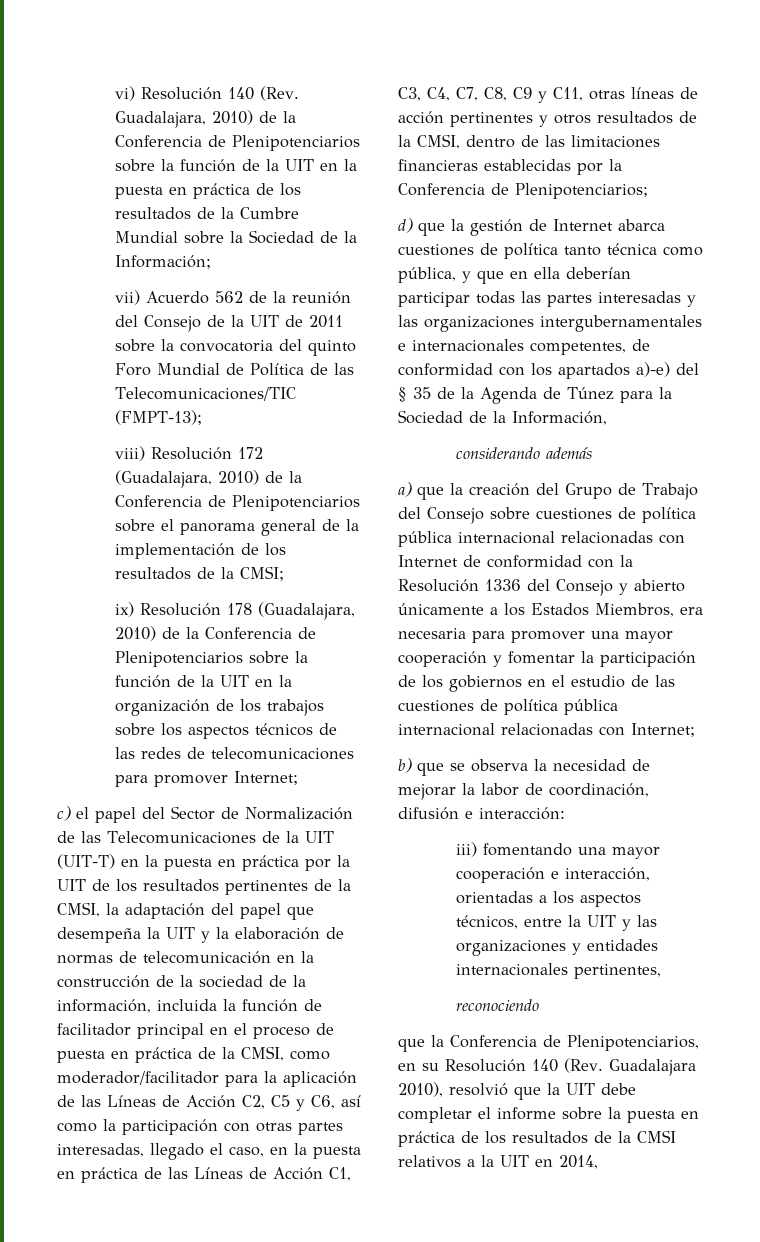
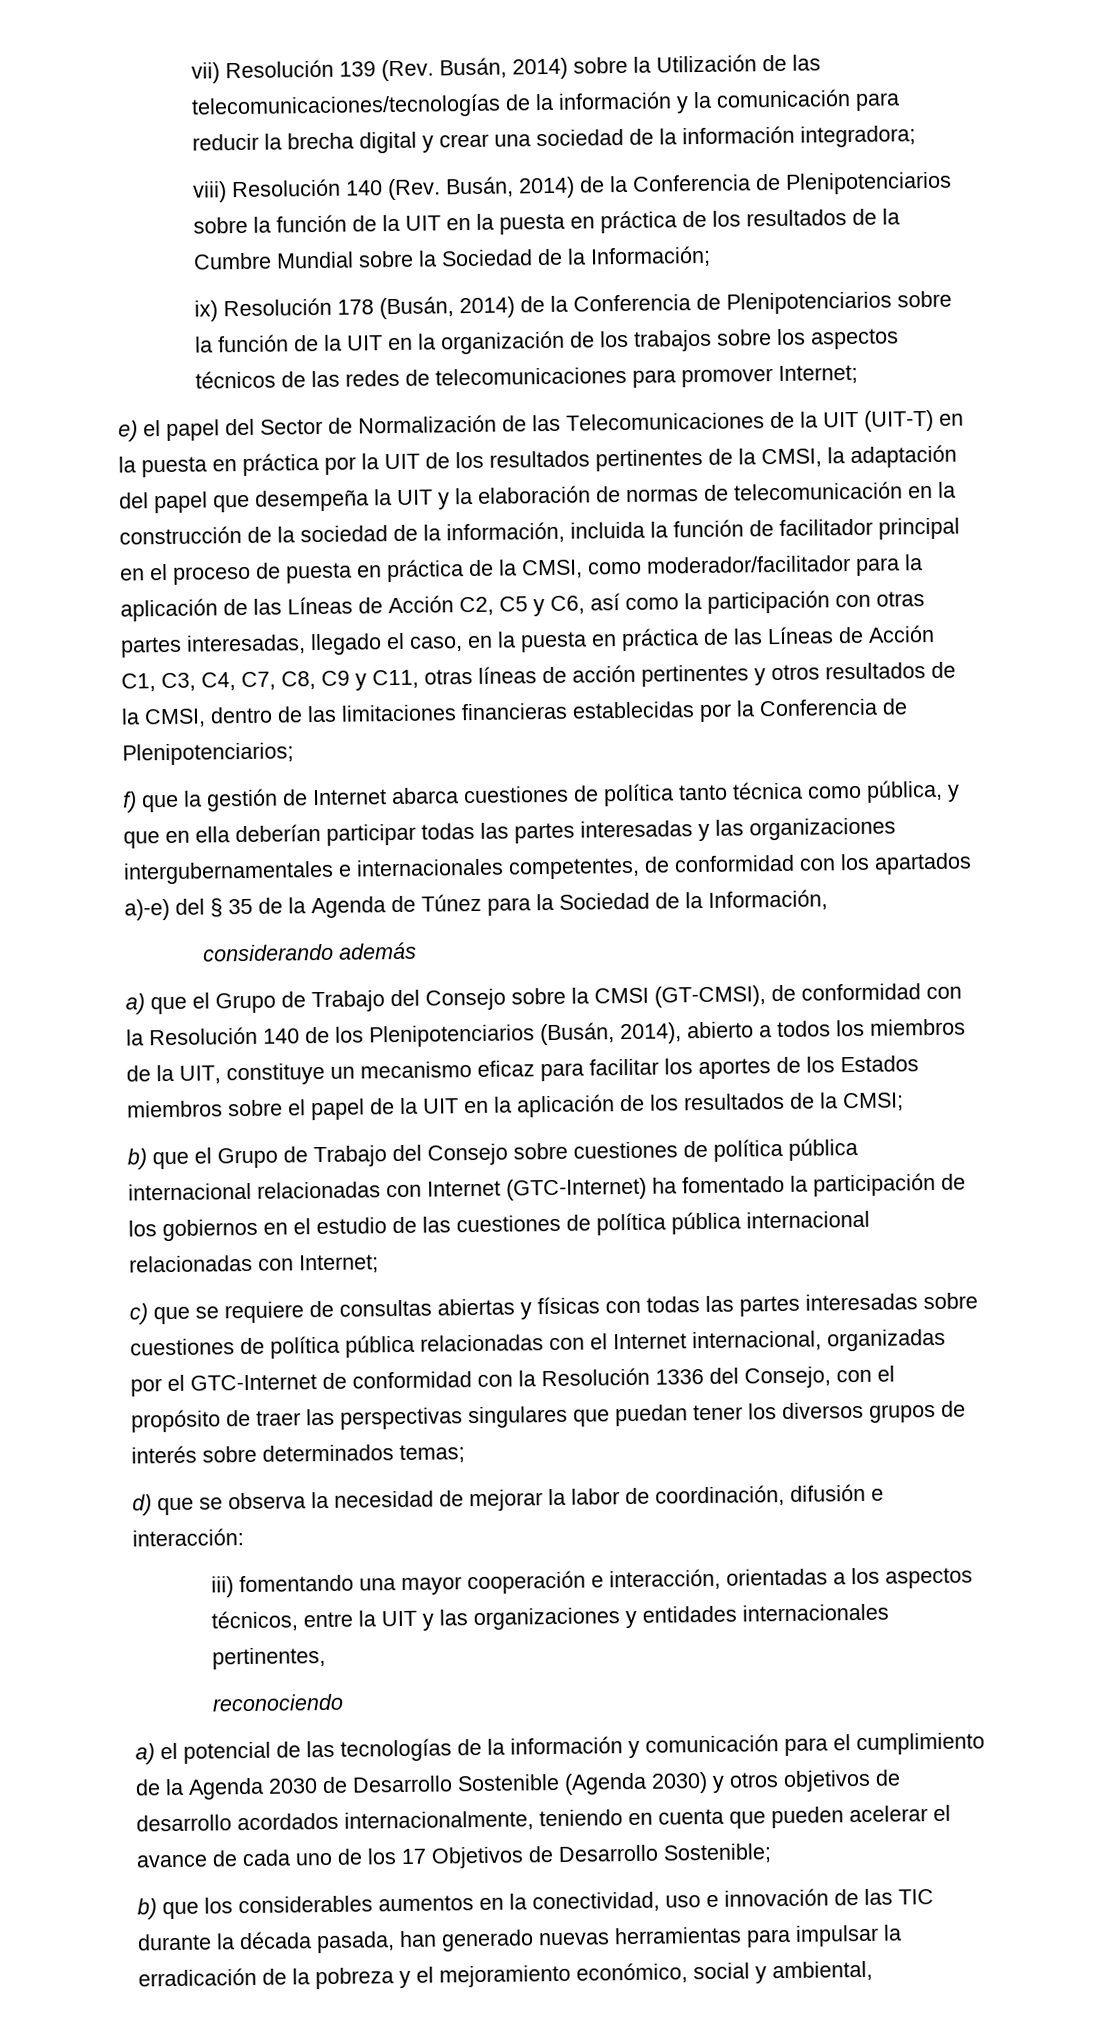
- vi) Resolución 140 (Rev. Guadalajara, 2010) de la Conferencia de Plenipotenciarios sobre la función de la UIT en la puesta en práctica de los resultados de la Cumbre Mundial sobre la Sociedad de la Información;
+ vii) Resolución 139 (Rev. Busán, 2014) sobre la Utilización de las telecomunicaciones/tecnologías de la información y la comunicación para reducir la brecha digital y crear una sociedad de la información integradora;
+ viii) Resolución 140 (Rev. Busán, 2014) de la Conferencia de Plenipotenciarios sobre la función de la UIT en la puesta en práctica de los resultados de la Cumbre Mundial sobre la Sociedad de la Información;
- vii) Acuerdo 562 de la reunión del Consejo de la UIT de 2011 sobre la convocatoria del quinto Foro Mundial de Política de las Telecomunicaciones/TIC (FMPT-13);
- viii) Resolución 172 (Guadalajara, 2010) de la Conferencia de Plenipotenciarios sobre el panorama general de la implementación de los resultados de la CMSI;
- ix) Resolución 178 (Guadalajara, 2010) de la Conferencia de Plenipotenciarios sobre la función de la UIT en la organización de los trabajos sobre los aspectos técnicos de las redes de telecomunicaciones para promover Internet;
+ ix) Resolución 178 (Busán, 2014) de la Conferencia de Plenipotenciarios sobre la función de la UIT en la organización de los trabajos sobre los aspectos técnicos de las redes de telecomunicaciones para promover Internet;
- c) el papel del Sector de Normalización de las Telecomunicaciones de la UIT (UIT-T) en la puesta en práctica por la UIT de los resultados pertinentes de la CMSI, la adaptación del papel que desempeña la UIT y la elaboración de normas de telecomunicación en la construcción de la sociedad de la información, incluida la función de facilitador principal en el proceso de puesta en práctica de la CMSI, como moderador/facilitador para la aplicación de las Líneas de Acción C2, C5 y C6, así como la participación con otras partes interesadas, llegado el caso, en la puesta en práctica de las Líneas de Acción C1, C3, C4, C7, C8, C9 y C11, otras líneas de acción pertinentes y otros resultados de la CMSI, dentro de las limitaciones financieras establecidas por la Conferencia de Plenipotenciarios;
+ e) el papel del Sector de Normalización de las Telecomunicaciones de la UIT (UIT-T) en la puesta en práctica por la UIT de los resultados pertinentes de la CMSI, la adaptación del papel que desempeña la UIT y la elaboración de normas de telecomunicación en la construcción de la sociedad de la información, incluida la función de facilitador principal en el proceso de puesta en práctica de la CMSI, como moderador/facilitador para la aplicación de las Líneas de Acción C2, C5 y C6, así como la participación con otras partes interesadas, llegado el caso, en la puesta en práctica de las Líneas de Acción C1, C3, C4, C7, C8, C9 y C11, otras líneas de acción pertinentes y otros resultados de la CMSI, dentro de las limitaciones financieras establecidas por la Conferencia de Plenipotenciarios;
- d) que la gestión de Internet abarca cuestiones de política tanto técnica como pública, y que en ella deberían participar todas las partes interesadas y las organizaciones intergubernamentales e internacionales competentes, de conformidad con los apartados a)-e) del § 35 de la Agenda de Túnez para la Sociedad de la Información,
+ f) que la gestión de Internet abarca cuestiones de política tanto técnica como pública, y que en ella deberían participar todas las partes interesadas y las organizaciones intergubernamentales e internacionales competentes, de conformidad con los apartados a)-e) del § 35 de la Agenda de Túnez para la Sociedad de la Información,
- a) que la creación del Grupo de Trabajo del Consejo sobre cuestiones de política pública internacional relacionadas con Internet de conformidad con la Resolución 1336 del Consejo y abierto únicamente a los Estados Miembros, era necesaria para promover una mayor cooperación y fomentar la participación de los gobiernos en el estudio de las cuestiones de política pública internacional relacionadas con Internet;
+ a) que el Grupo de Trabajo del Consejo sobre la CMSI (GT-CMSI), de conformidad con la Resolución 140 de los Plenipotenciarios (Busán, 2014), abierto a todos los miembros de la UIT, constituye un mecanismo eficaz para facilitar los aportes de los Estados miembros sobre el papel de la UIT en la aplicación de los resultados de la CMSI;
+ b) que el Grupo de Trabajo del Consejo sobre cuestiones de política pública internacional relacionadas con Internet (GTC-Internet) ha fomentado la participación de los gobiernos en el estudio de las cuestiones de política pública internacional relacionadas con Internet;
- b) que se observa la necesidad de mejorar la labor de coordinación, difusión e interacción:
+ c) que se requiere de consultas abiertas y físicas con todas las partes interesadas sobre cuestiones de política pública relacionadas con el Internet internacional, organizadas por el GTC-Internet de conformidad con la Resolución 1336 del Consejo, con el propósito de traer las perspectivas singulares que puedan tener los diversos grupos de interés sobre determinados temas;
+ d) que se observa la necesidad de mejorar la labor de coordinación, difusión e interacción:
- que la Conferencia de Plenipotenciarios, en su Resolución 140 (Rev. Guadalajara 2010), resolvió que la UIT debe completar el informe sobre la puesta en práctica de los resultados de la CMSI relativos a la UIT en 2014,
+ a) el potencial de las tecnologías de la información y comunicación para el cumplimiento de la Agenda 2030 de Desarrollo Sostenible (Agenda 2030) y otros objetivos de desarrollo acordados internacionalmente, teniendo en cuenta que pueden acelerar el avance de cada uno de los 17 Objetivos de Desarrollo Sostenible;
+ b) que los considerables aumentos en la conectividad, uso e innovación de las TIC durante la década pasada, han generado nuevas herramientas para impulsar la erradicación de la pobreza y el mejoramiento económico, social y ambiental,

